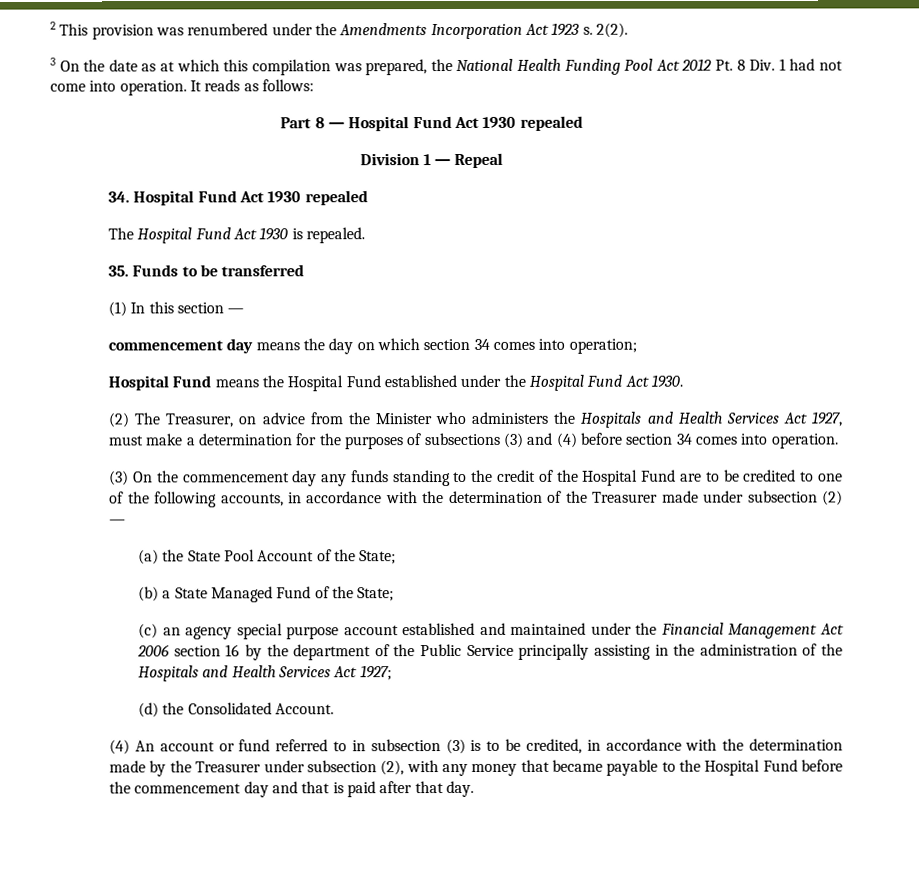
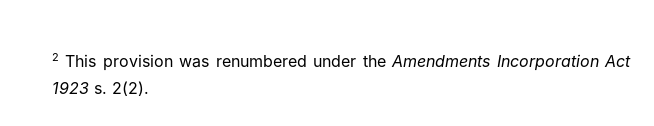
- 3 On the date as at which this compilation was prepared, the National Health Funding Pool Act 2012 Pt. 8 Div. 1 had not come into operation. It reads as follows:
- Part 8 — Hospital Fund Act 1930 repealed
- Division 1 — Repeal
- 34. Hospital Fund Act 1930 repealed
- The Hospital Fund Act 1930 is repealed.
- 35. Funds to be transferred
- (1) In this section —
- commencement day means the day on which section 34 comes into operation;
- Hospital Fund means the Hospital Fund established under the Hospital Fund Act 1930.
- (2) The Treasurer, on advice from the Minister who administers the Hospitals and Health Services Act 1927, must make a determination for the purposes of subsections (3) and (4) before section 34 comes into operation.
- (3) On the commencement day any funds standing to the credit of the Hospital Fund are to be credited to one of the following accounts, in accordance with the determination of the Treasurer made under subsection (2) —
- (a) the State Pool Account of the State;
- (b) a State Managed Fund of the State;
- (c) an agency special purpose account established and maintained under the Financial Management Act 2006 section 16 by the department of the Public Service principally assisting in the administration of the Hospitals and Health Services Act 1927;
- (d) the Consolidated Account.
- (4) An account or fund referred to in subsection (3) is to be credited, in accordance with the determination made by the Treasurer under subsection (2), with any money that became payable to the Hospital Fund before the commencement day and that is paid after that day.

